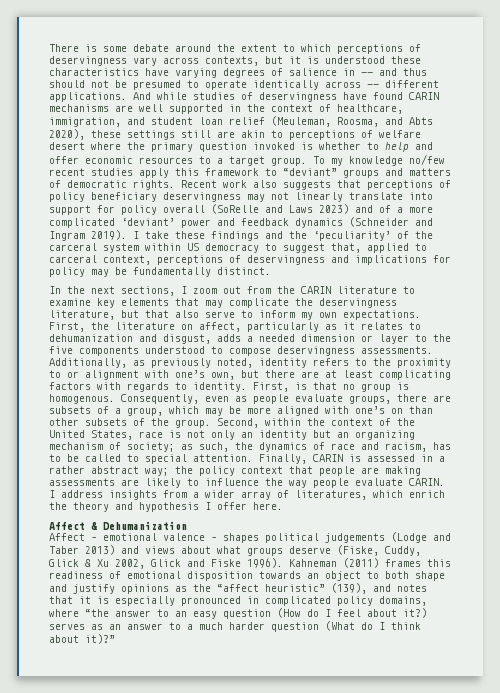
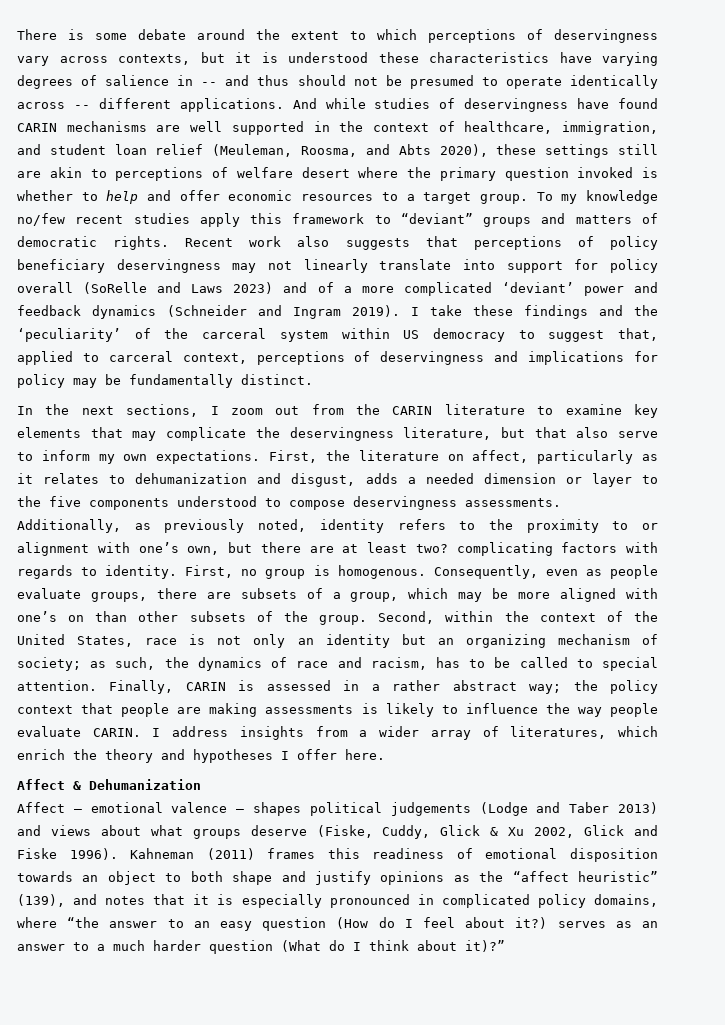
- Additionally, as previously noted, identity refers to the proximity to or alignment with one’s own, but there are at least complicating factors with regards to identity.
+ Additionally, as previously noted, identity refers to the proximity to or alignment with one’s own, but there are at least two? complicating factors with regards to identity.
- First, is that no group is homogenous.
+ First, no group is homogenous.
- Finally, CARIN is assessed in a rather abstract way; the policy context that people are making assessments are likely to influence the way people evaluate CARIN.
+ Finally, CARIN is assessed in a rather abstract way; the policy context that people are making assessments is likely to influence the way people evaluate CARIN.
- I address insights from a wider array of literatures, which enrich the theory and hypothesis I offer here.
+ I address insights from a wider array of literatures, which enrich the theory and hypotheses I offer here.

